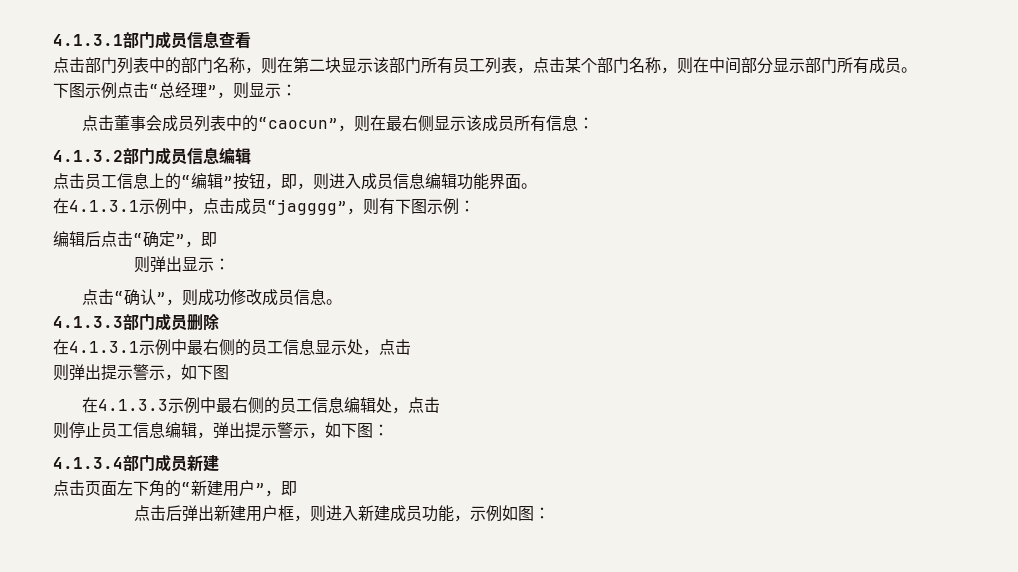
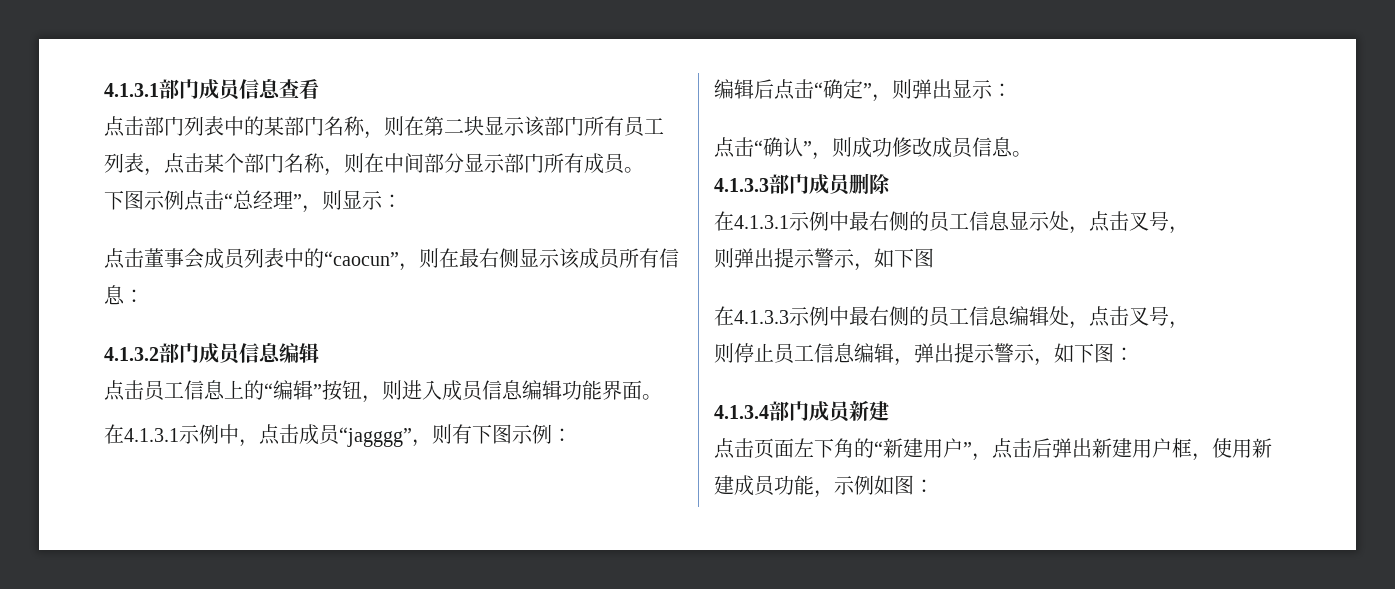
- 点击部门列表中的部门名称，则在第二块显示该部门所有员工列表，点击某个部门名称，则在中间部分显示部门所有成员。
+ 点击部门列表中的某部门名称，则在第二块显示该部门所有员工列表，点击某个部门名称，则在中间部分显示部门所有成员。
- 点击员工信息上的“编辑”按钮，即，则进入成员信息编辑功能界面。
+ 点击员工信息上的“编辑”按钮，则进入成员信息编辑功能界面。
- 编辑后点击“确定”，即
- 则弹出显示：
+ 编辑后点击“确定”，则弹出显示：
- 在4.1.3.1示例中最右侧的员工信息显示处，点击
+ 在4.1.3.1示例中最右侧的员工信息显示处，点击叉号，
- 在4.1.3.3示例中最右侧的员工信息编辑处，点击
+ 在4.1.3.3示例中最右侧的员工信息编辑处，点击叉号，
- 点击页面左下角的“新建用户”，即
- 点击后弹出新建用户框，则进入新建成员功能，示例如图：
+ 点击页面左下角的“新建用户”，点击后弹出新建用户框，使用新建成员功能，示例如图：

